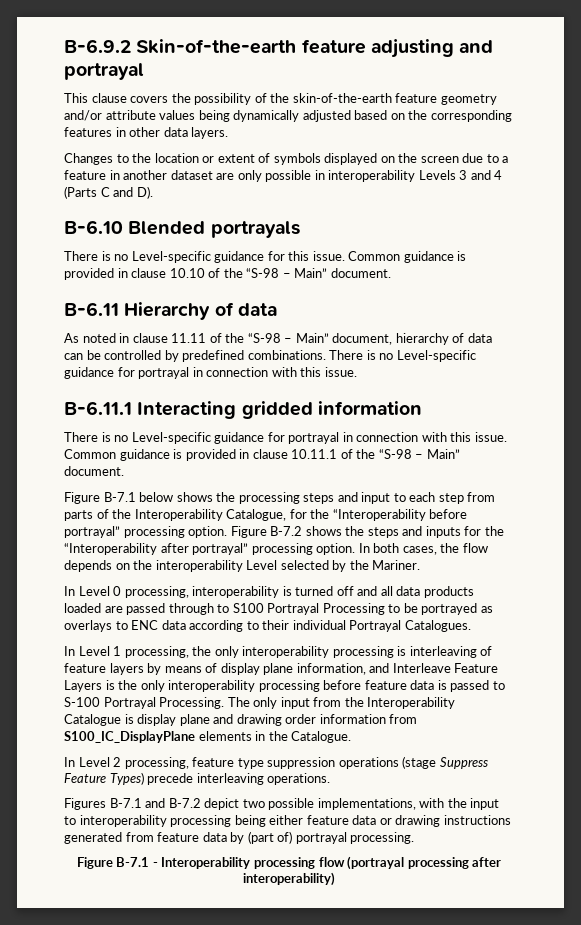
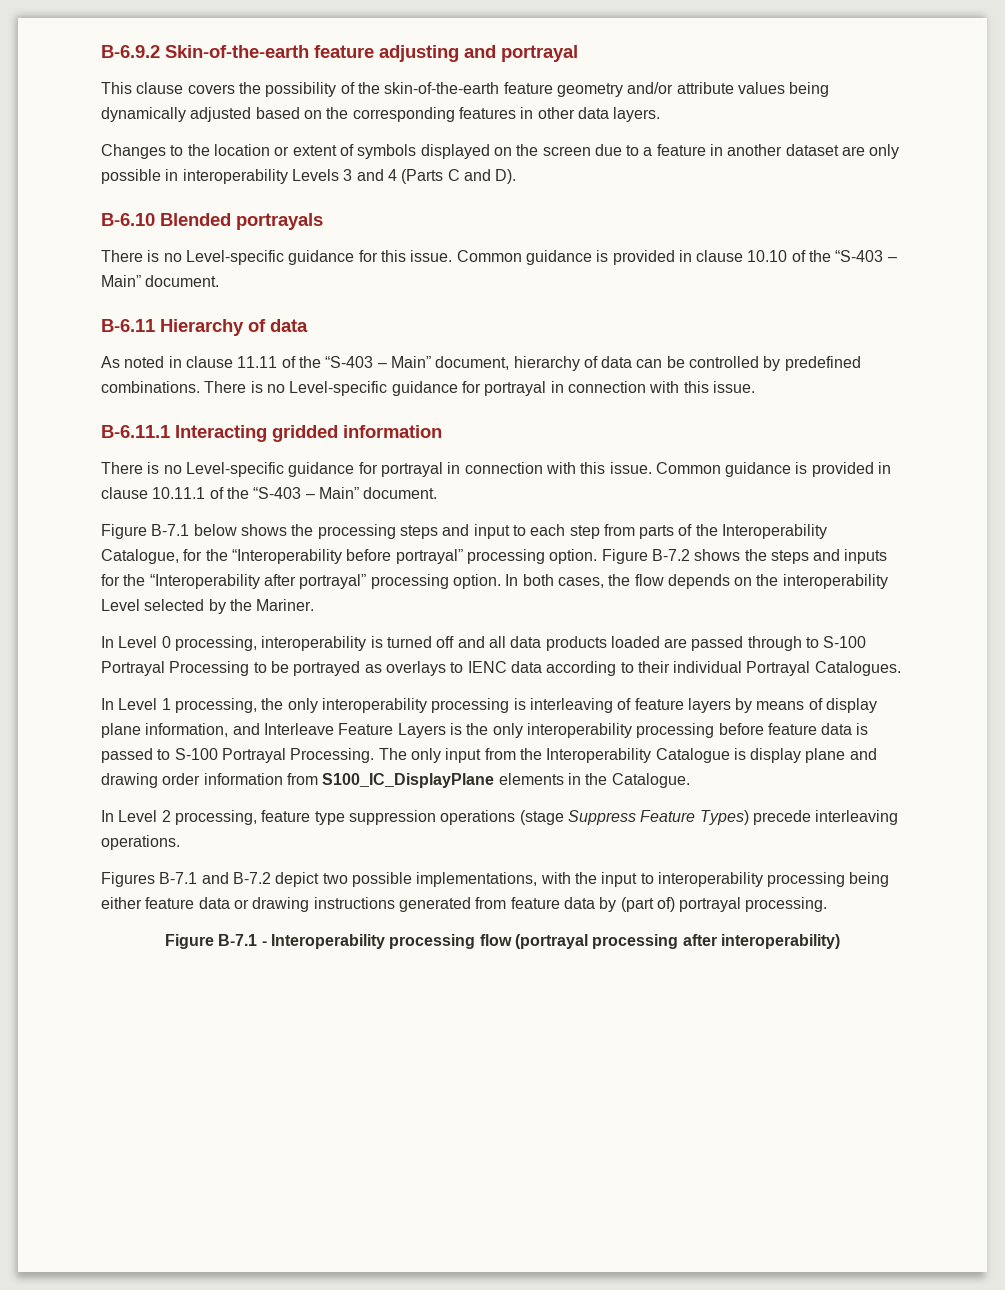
- Common guidance is provided in clause 10.10 of the “S-98 – Main” document.
+ Common guidance is provided in clause 10.10 of the “S-403 – Main” document.
- As noted in clause 11.11 of the “S-98 – Main” document, hierarchy of data can be controlled by predefined combinations.
+ As noted in clause 11.11 of the “S-403 – Main” document, hierarchy of data can be controlled by predefined combinations.
- Common guidance is provided in clause 10.11.1 of the “S-98 – Main” document.
+ Common guidance is provided in clause 10.11.1 of the “S-403 – Main” document.
- In Level 0 processing, interoperability is turned off and all data products loaded are passed through to S100 Portrayal Processing to be portrayed as overlays to ENC data according to their individual Portrayal Catalogues.
+ In Level 0 processing, interoperability is turned off and all data products loaded are passed through to S-100 Portrayal Processing to be portrayed as overlays to IENC data according to their individual Portrayal Catalogues.

